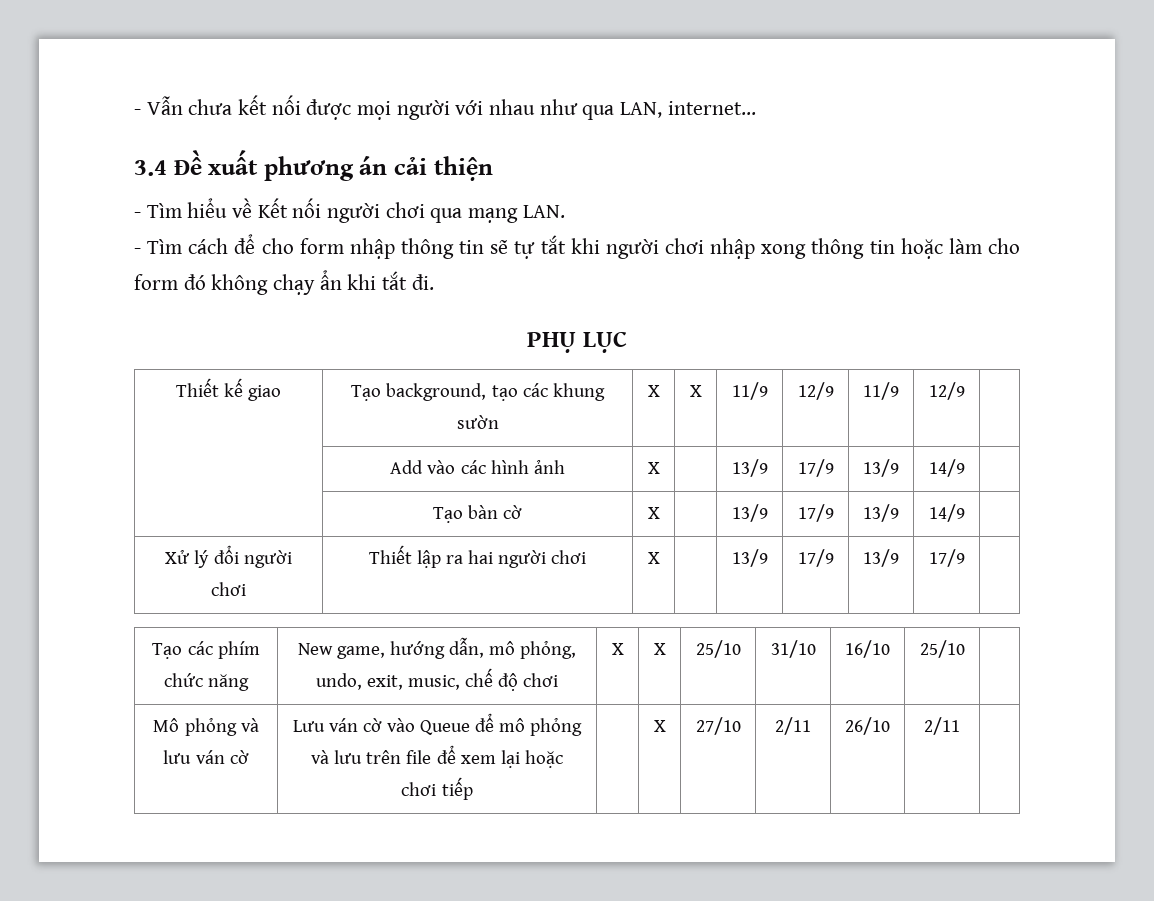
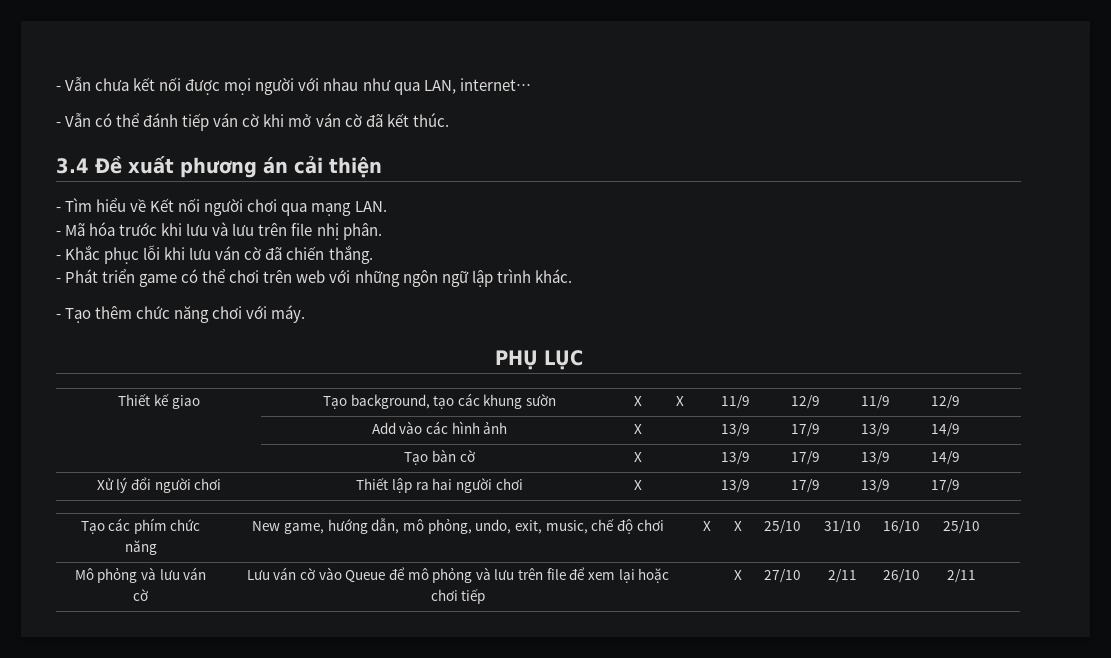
+ - Vẫn có thể đánh tiếp ván cờ khi mở ván cờ đã kết thúc.
- - Tìm cách để cho form nhập thông tin sẽ tự tắt khi người chơi nhập xong thông tin hoặc làm cho form đó không chạy ẩn khi tắt đi.
+ - Mã hóa trước khi lưu và lưu trên file nhị phân.
+ - Khắc phục lỗi khi lưu ván cờ đã chiến thắng.
+ - Phát triển game có thể chơi trên web với những ngôn ngữ lập trình khác.
+ - Tạo thêm chức năng chơi với máy.

